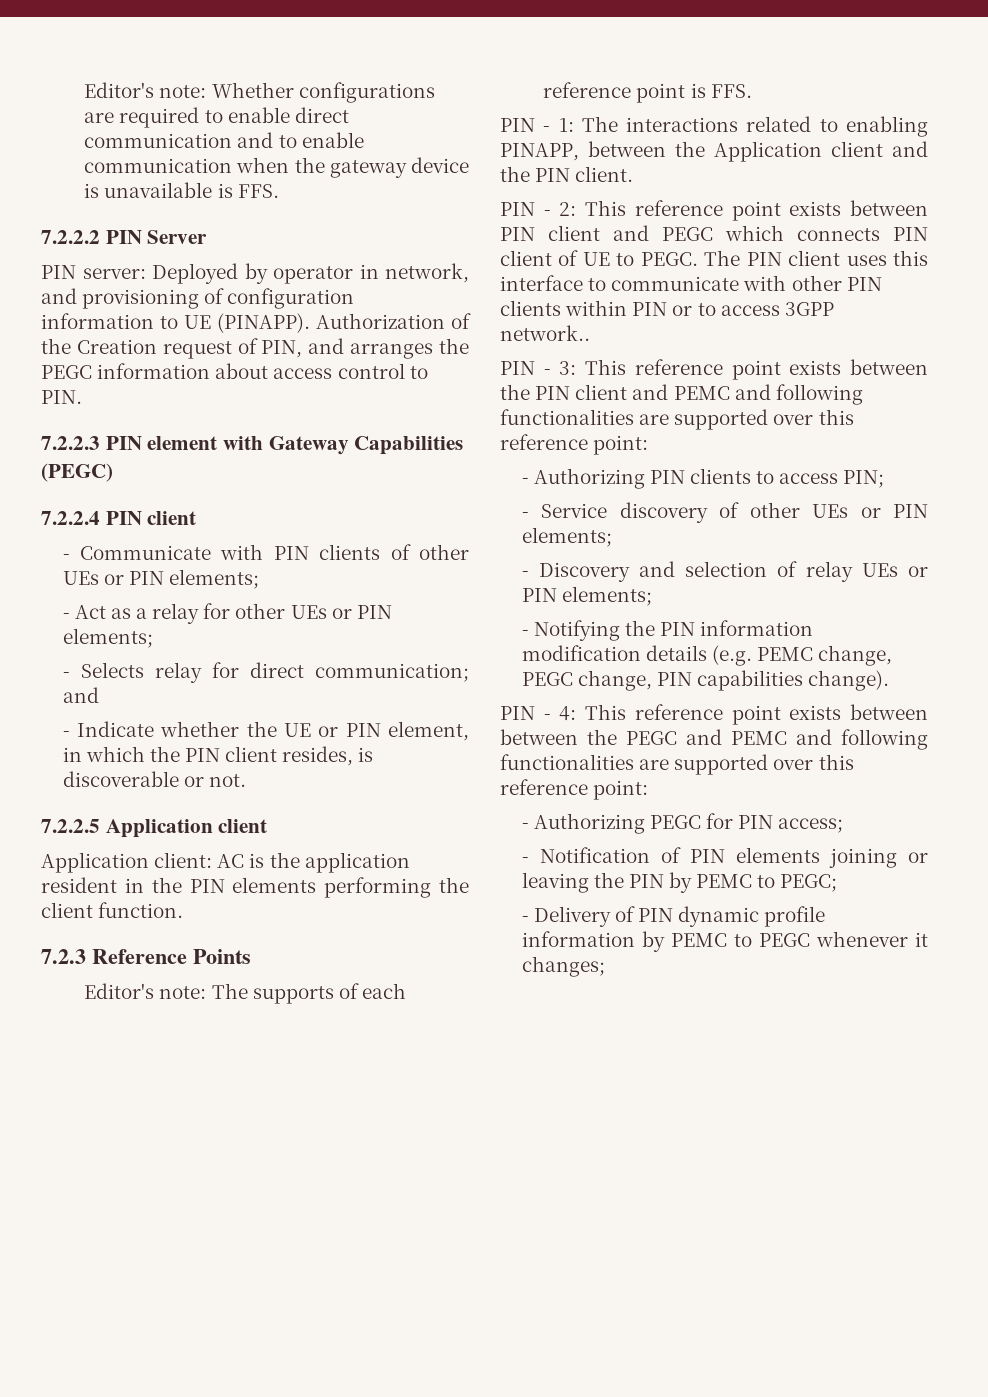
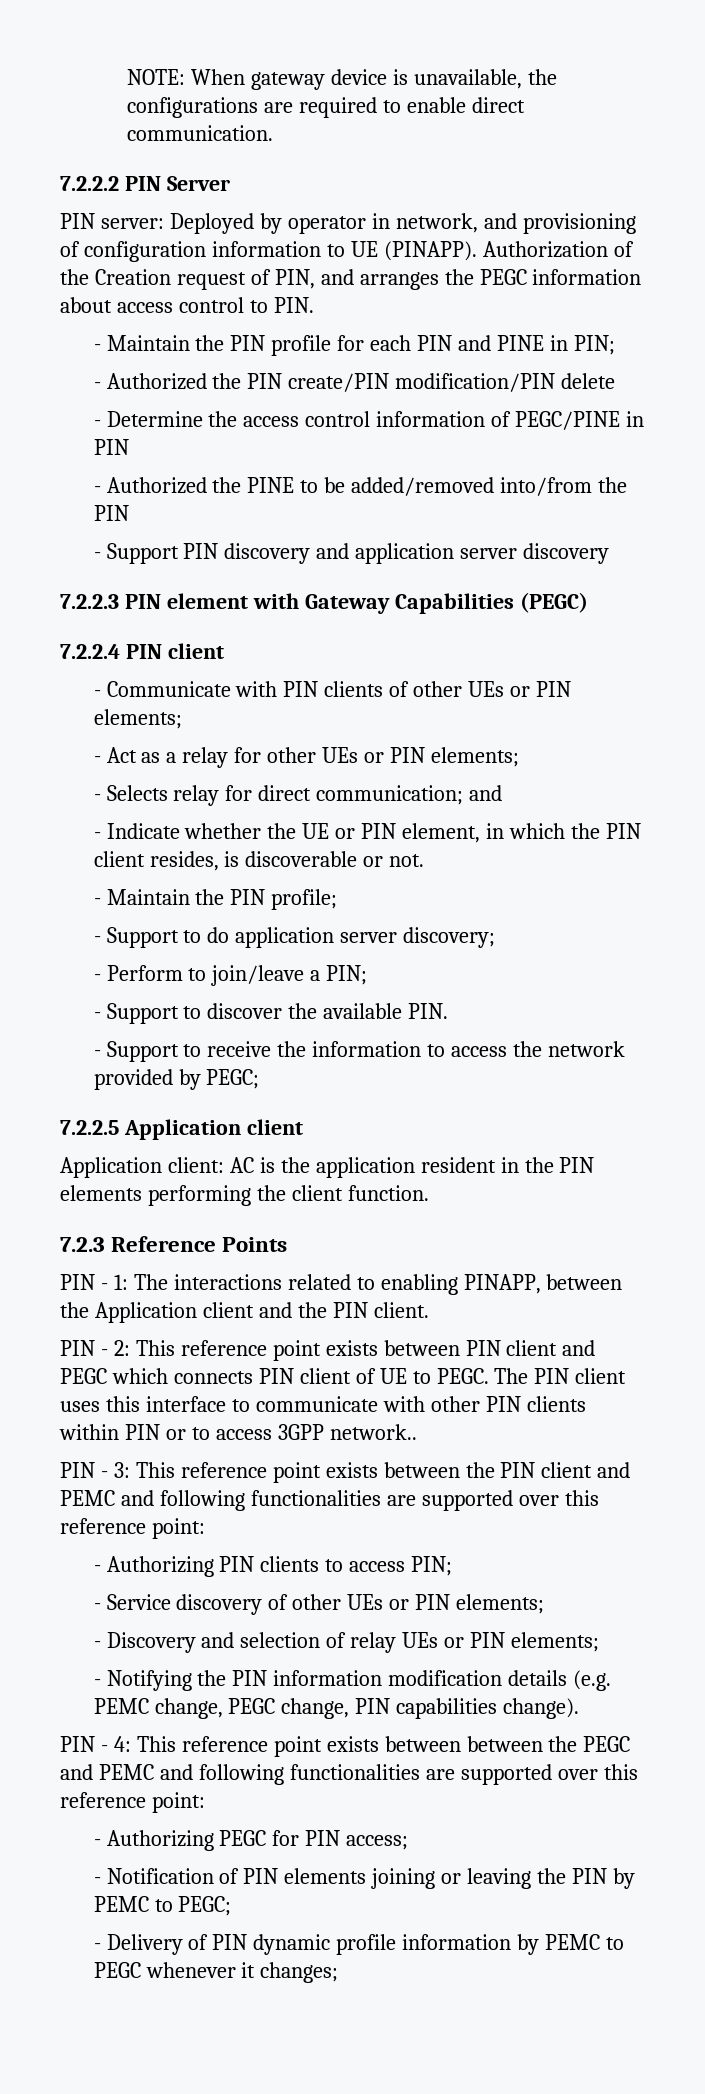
- Editor's note: Whether configurations are required to enable direct communication and to enable communication when the gateway device is unavailable is FFS.
+ NOTE: When gateway device is unavailable, the configurations are required to enable direct communication.
+ - Maintain the PIN profile for each PIN and PINE in PIN;
+ - Authorized the PIN create/PIN modification/PIN delete
+ - Determine the access control information of PEGC/PINE in PIN
+ - Authorized the PINE to be added/removed into/from the PIN
+ - Support PIN discovery and application server discovery
+ - Maintain the PIN profile;
+ - Support to do application server discovery;
+ - Perform to join/leave a PIN;
+ - Support to discover the available PIN.
+ - Support to receive the information to access the network provided by PEGC;
- Editor's note: The supports of each reference point is FFS.

